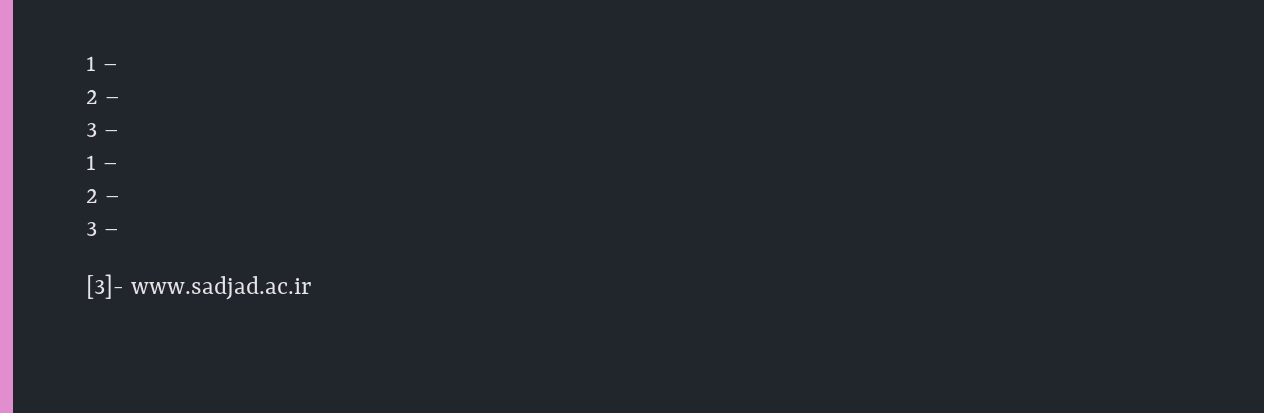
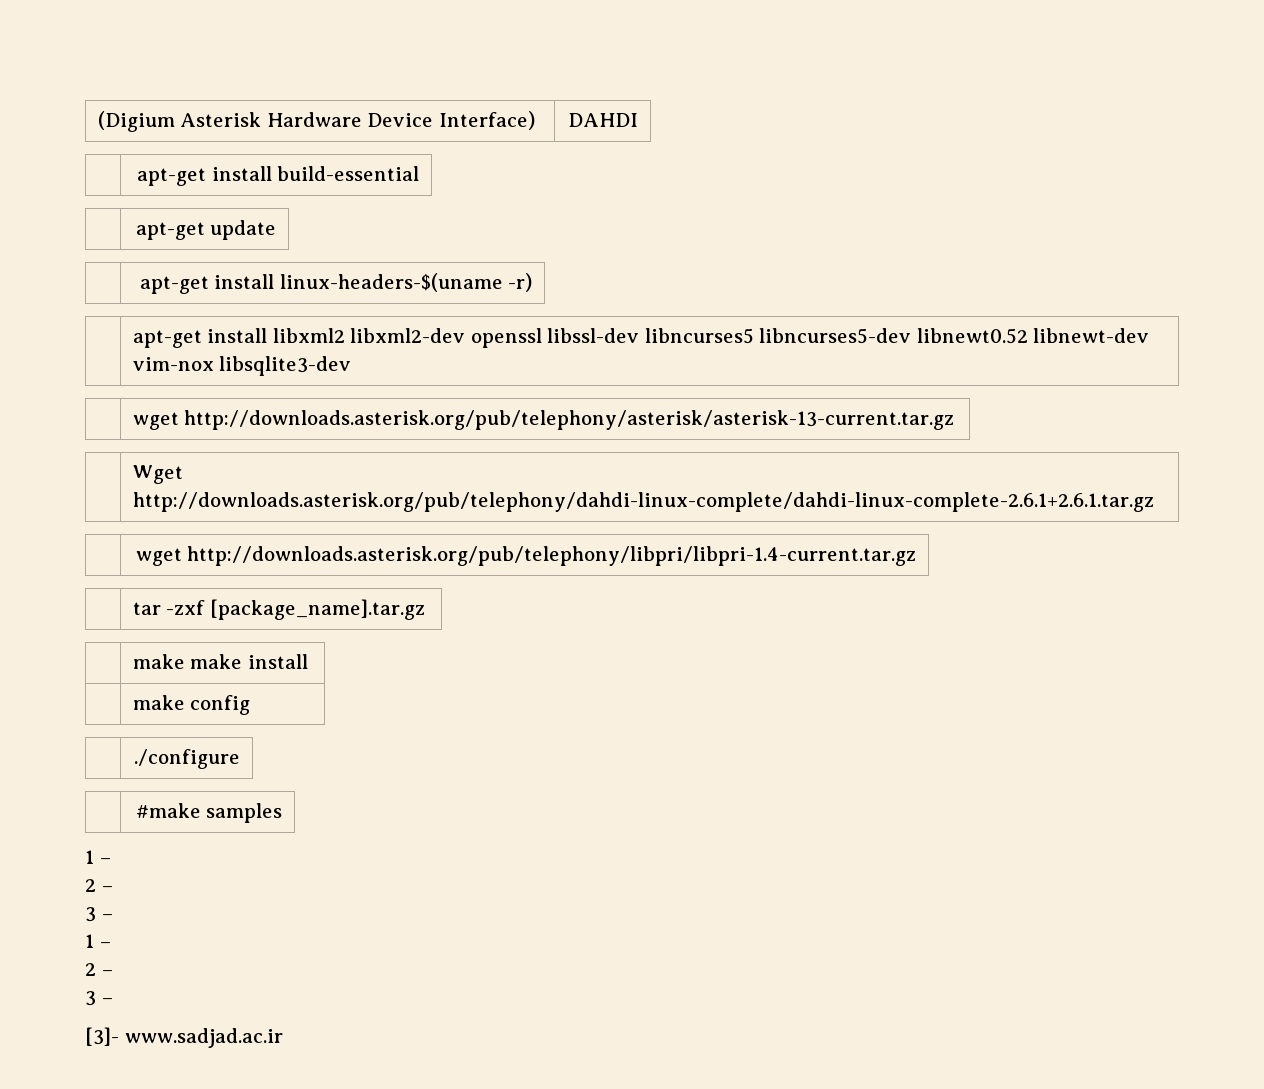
+ (Digium Asterisk Hardware Device Interface) | DAHDI
+ | apt-get install build-essential
+ | apt-get update
+ | apt-get install linux-headers-$(uname -r)
+ | apt-get install libxml2 libxml2-dev openssl libssl-dev libncurses5 libncurses5-dev libnewt0.52 libnewt-dev vim-nox libsqlite3-dev
+ | wget http://downloads.asterisk.org/pub/telephony/asterisk/asterisk-13-current.tar.gz
+ | Wget http://downloads.asterisk.org/pub/telephony/dahdi-linux-complete/dahdi-linux-complete-2.6.1+2.6.1.tar.gz
+ | wget http://downloads.asterisk.org/pub/telephony/libpri/libpri-1.4-current.tar.gz
+ | tar -zxf [package_name].tar.gz
+ | make make install
+ | make config
+ | ./configure
+ | #make samples

